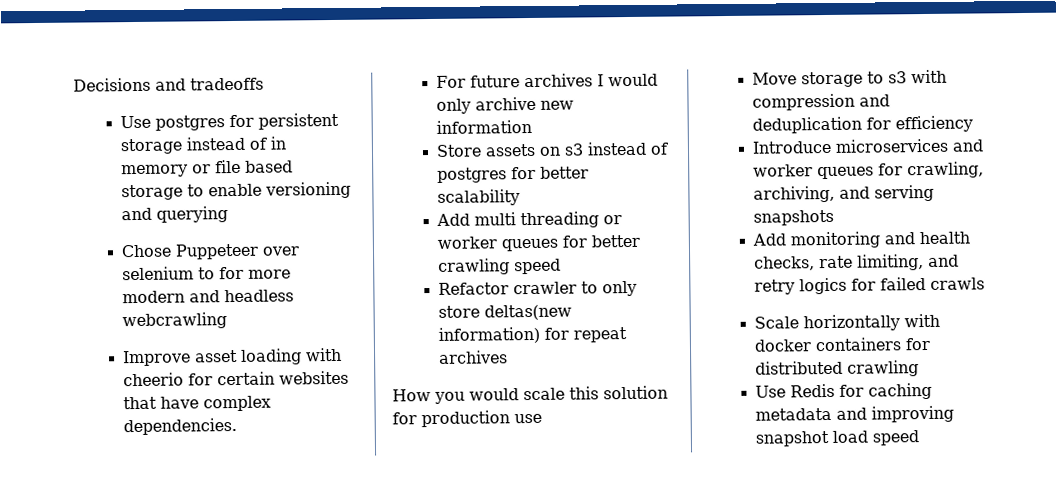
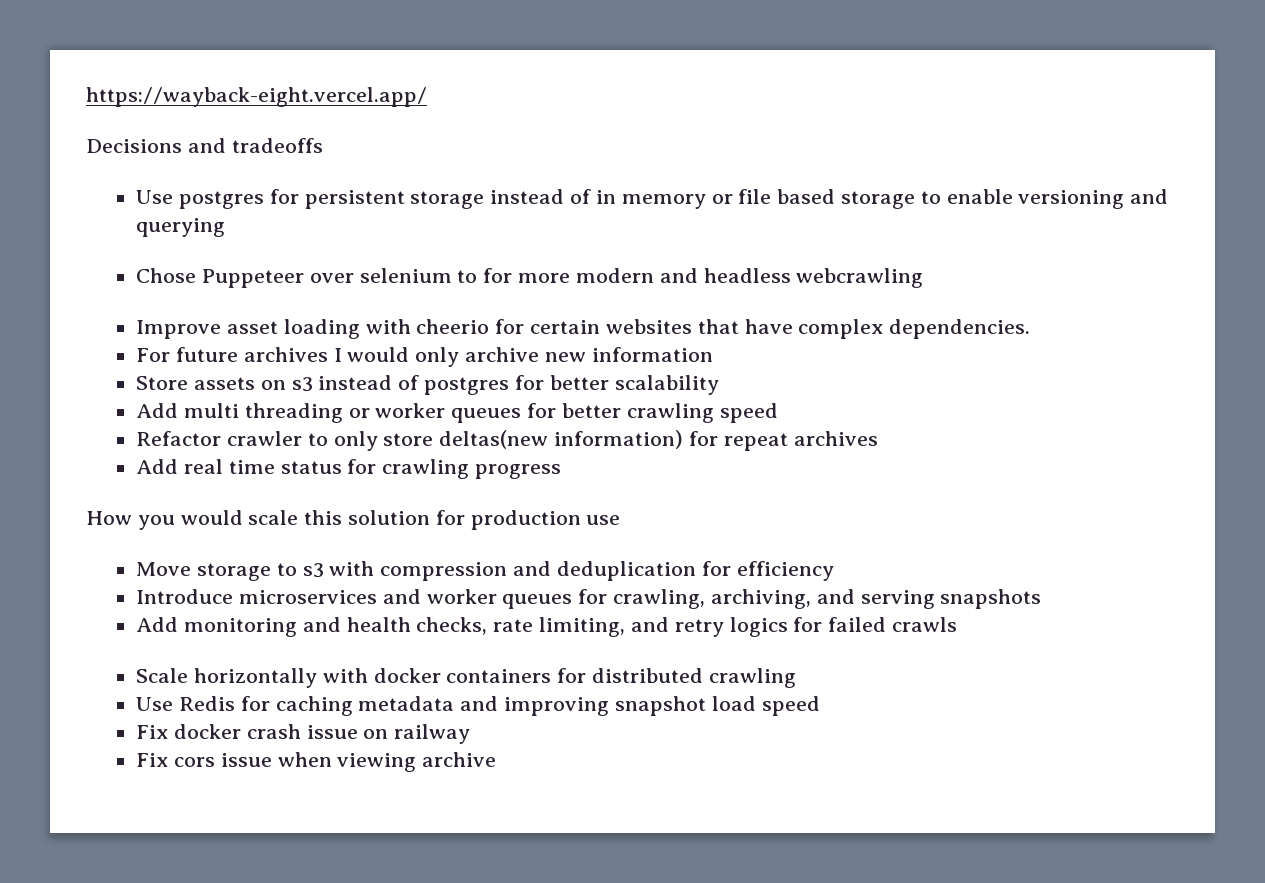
+ https://wayback-eight.vercel.app/
+ Add real time status for crawling progress
+ Fix docker crash issue on railway
+ Fix cors issue when viewing archive

